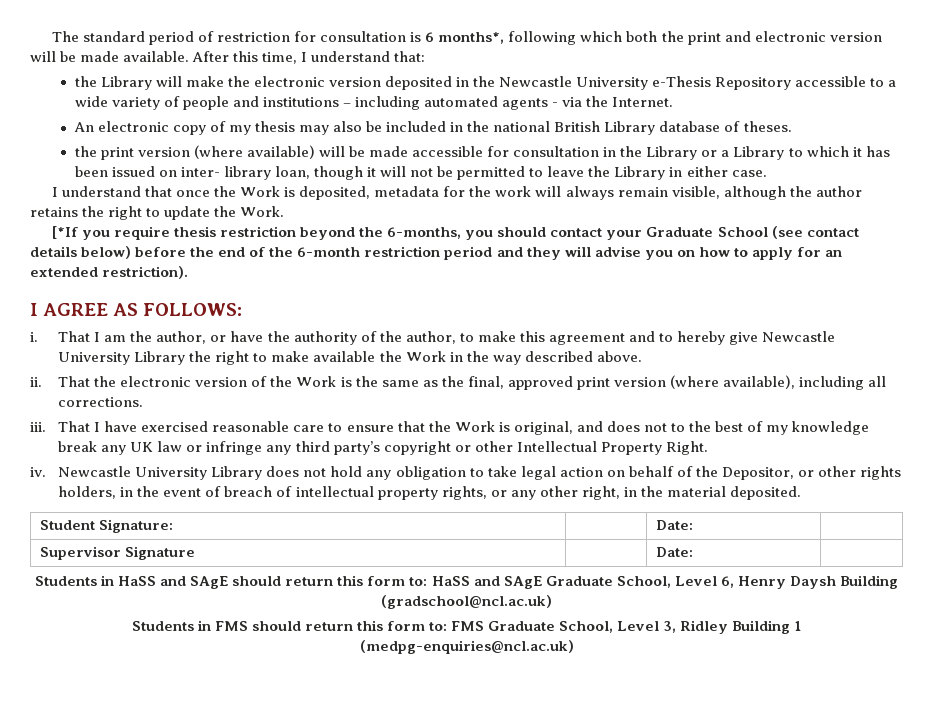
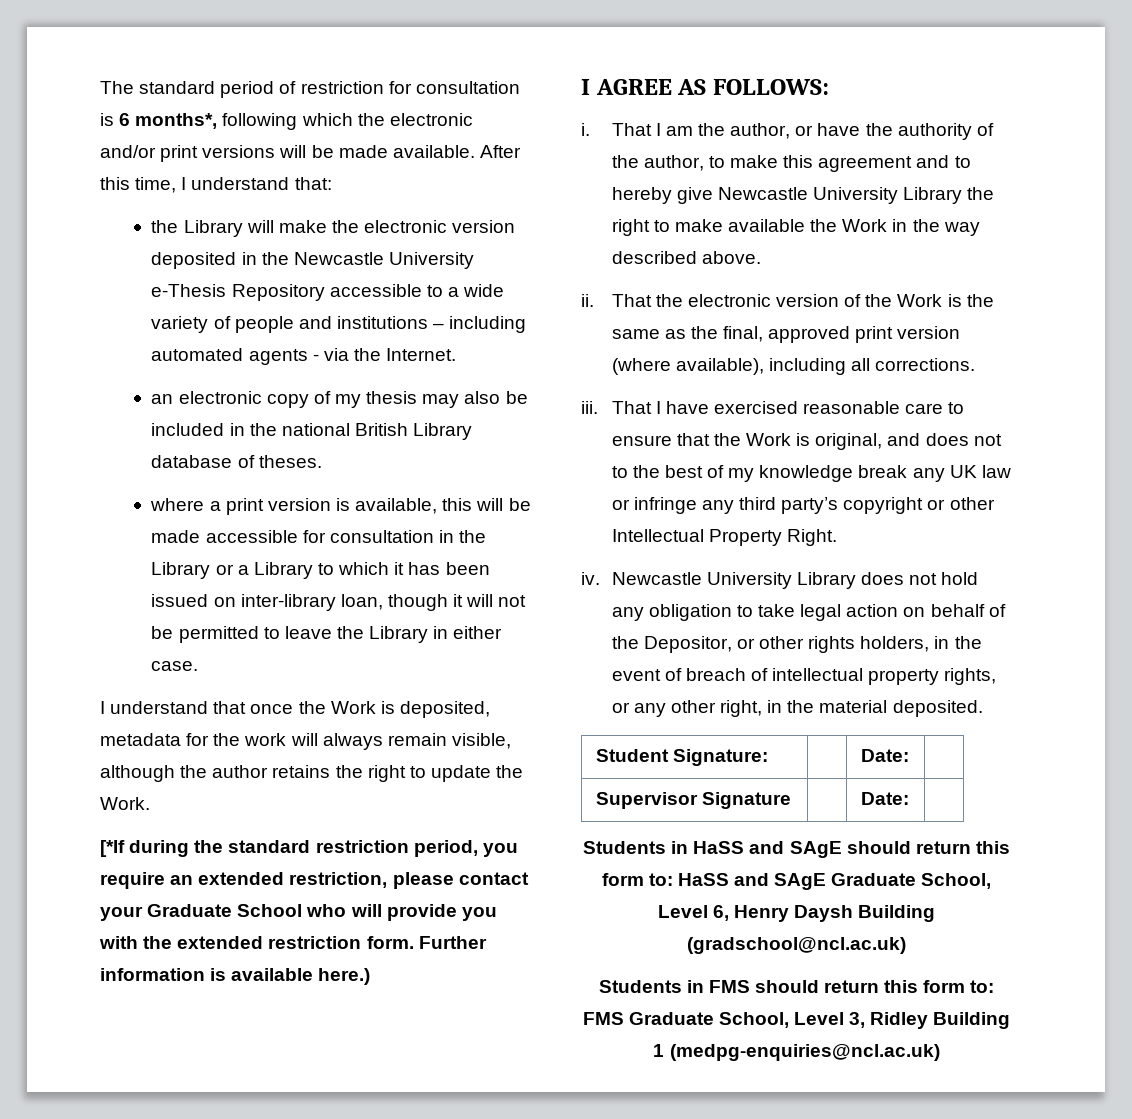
- The standard period of restriction for consultation is 6 months*, following which both the print and electronic version will be made available.
+ The standard period of restriction for consultation is 6 months*, following which the electronic and/or print versions will be made available.
- An electronic copy of my thesis may also be included in the national British Library database of theses.
+ an electronic copy of my thesis may also be included in the national British Library database of theses.
- the print version (where available) will be made accessible for consultation in the Library or a Library to which it has been issued on inter- library loan, though it will not be permitted to leave the Library in either case.
+ where a print version is available, this will be made accessible for consultation in the Library or a Library to which it has been issued on inter-library loan, though it will not be permitted to leave the Library in either case.
- [*If you require thesis restriction beyond the 6-months, you should contact your Graduate School (see contact details below) before the end of the 6-month restriction period and they will advise you on how to apply for an extended restriction).
+ [*If during the standard restriction period, you require an extended restriction, please contact your Graduate School who will provide you with the extended restriction form. Further information is available here.)

